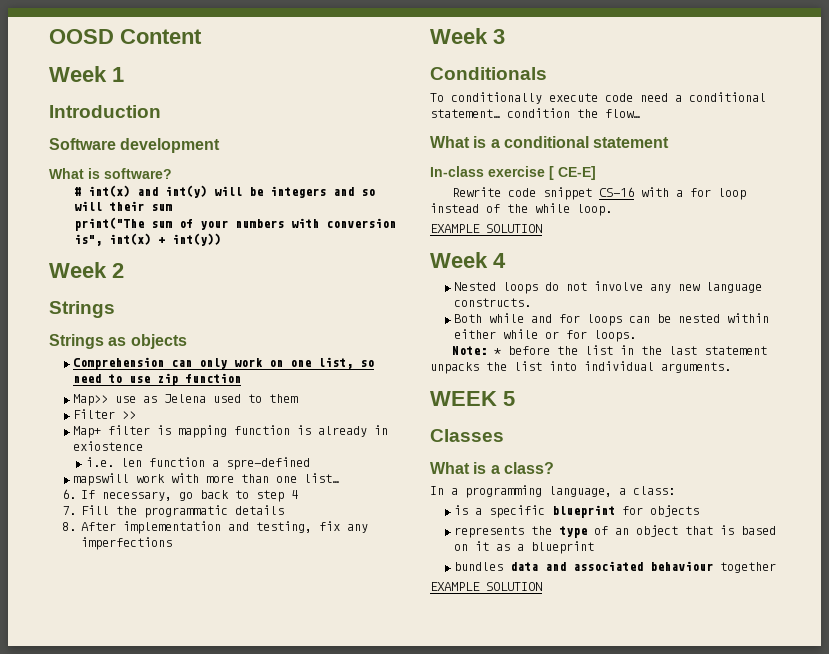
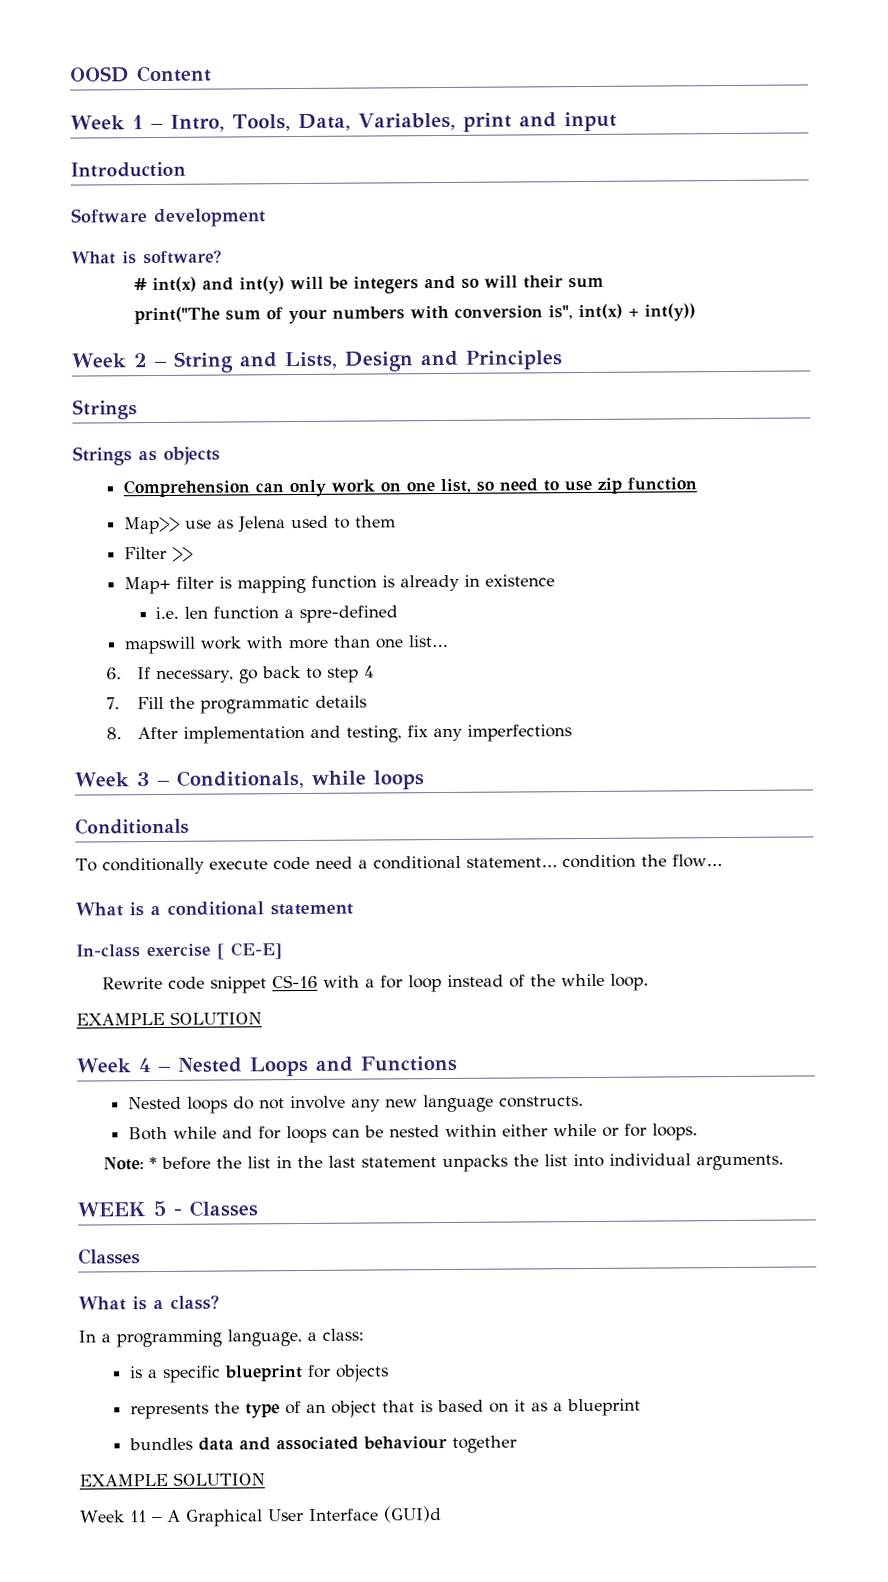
- Week 1
+ Week 1 – Intro, Tools, Data, Variables, print and input
- Week 2
+ Week 2 – String and Lists, Design and Principles
- Map+ filter is mapping function is already in exiostence
+ Map+ filter is mapping function is already in existence
- Week 3
+ Week 3 – Conditionals, while loops
- Week 4
+ Week 4 – Nested Loops and Functions
- WEEK 5
+ WEEK 5 - Classes
+ Week 11 – A Graphical User Interface (GUI)d

